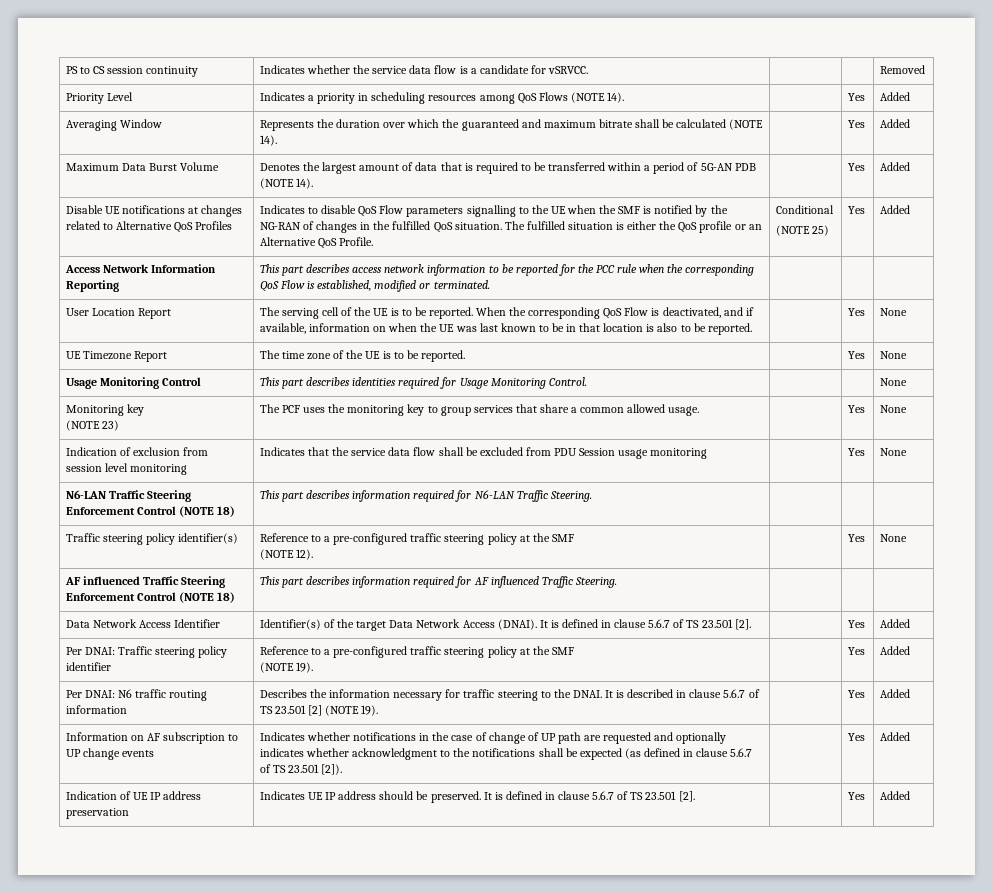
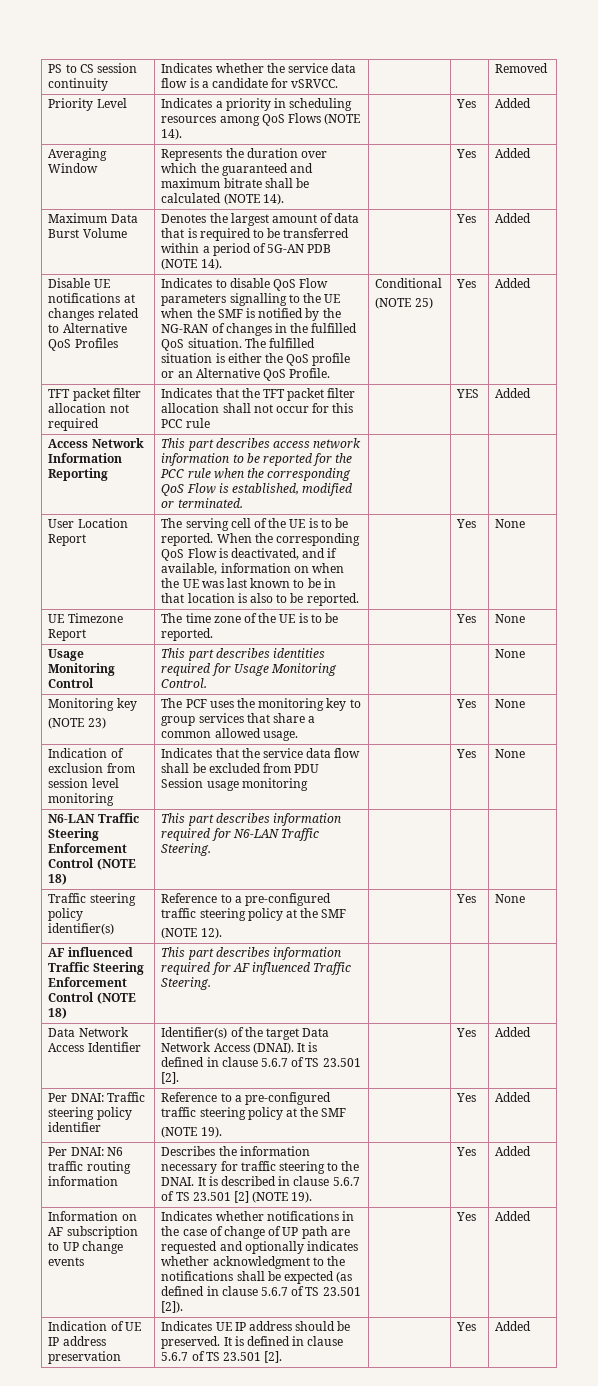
+ TFT packet filter allocation not required | Indicates that the TFT packet filter allocation shall not occur for this PCC rule | | YES | Added

